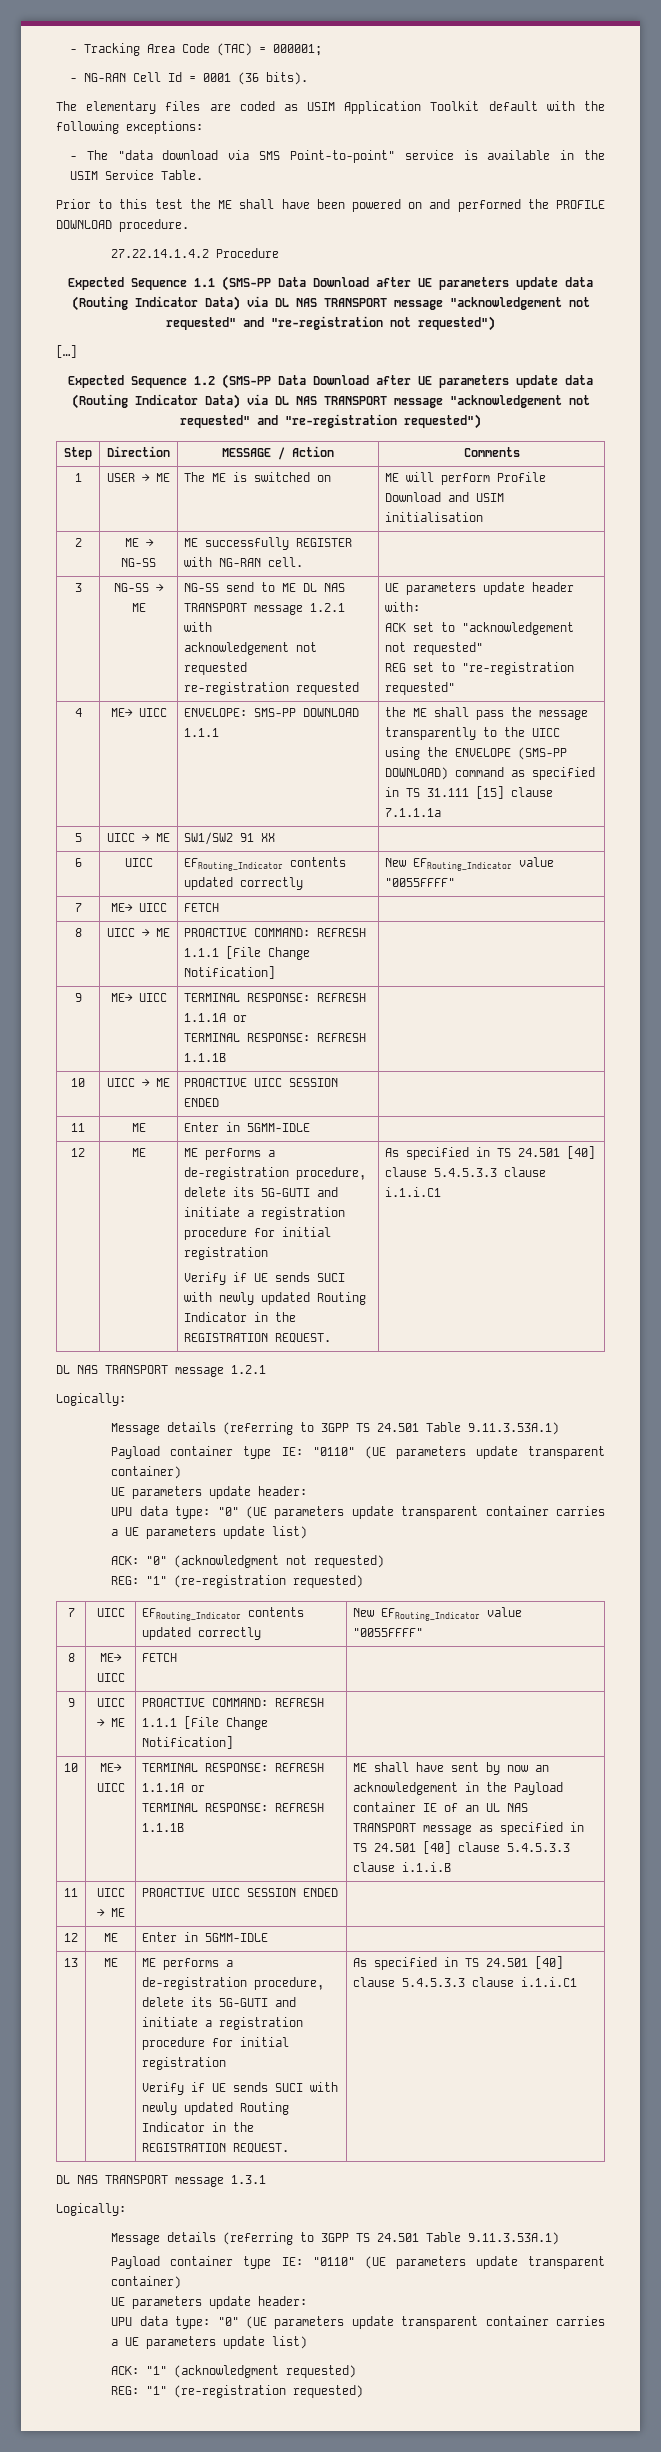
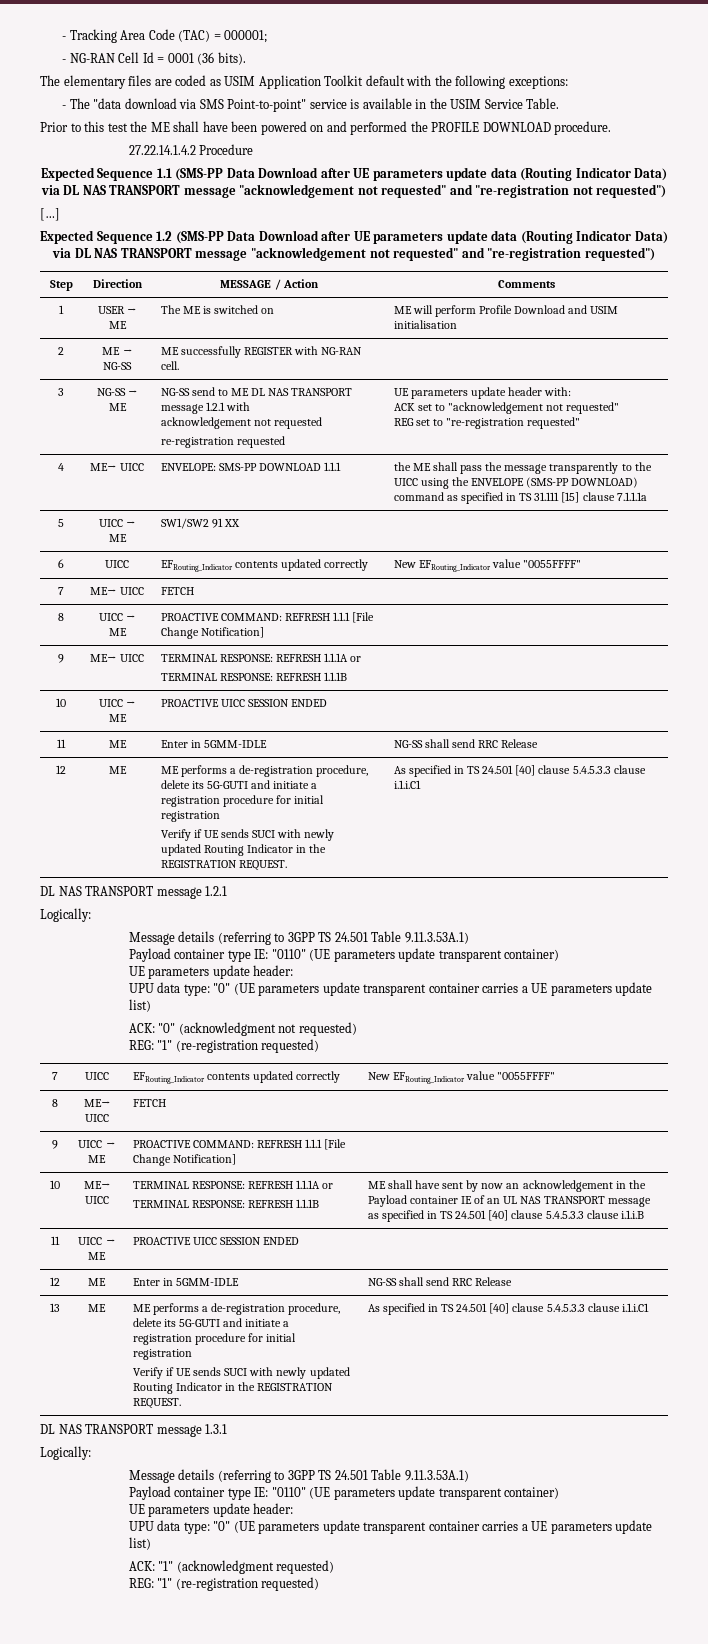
- 11 | ME | Enter in 5GMM-IDLE |
+ 11 | ME | Enter in 5GMM-IDLE | NG-SS shall send RRC Release
- 12 | ME | Enter in 5GMM-IDLE |
+ 12 | ME | Enter in 5GMM-IDLE | NG-SS shall send RRC Release

